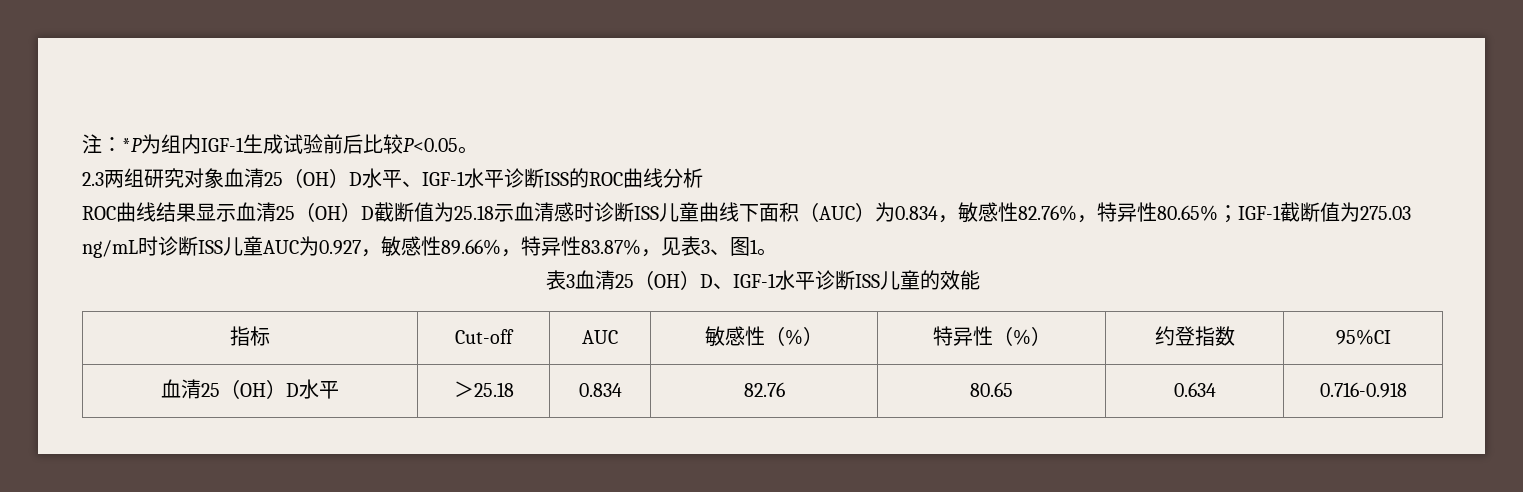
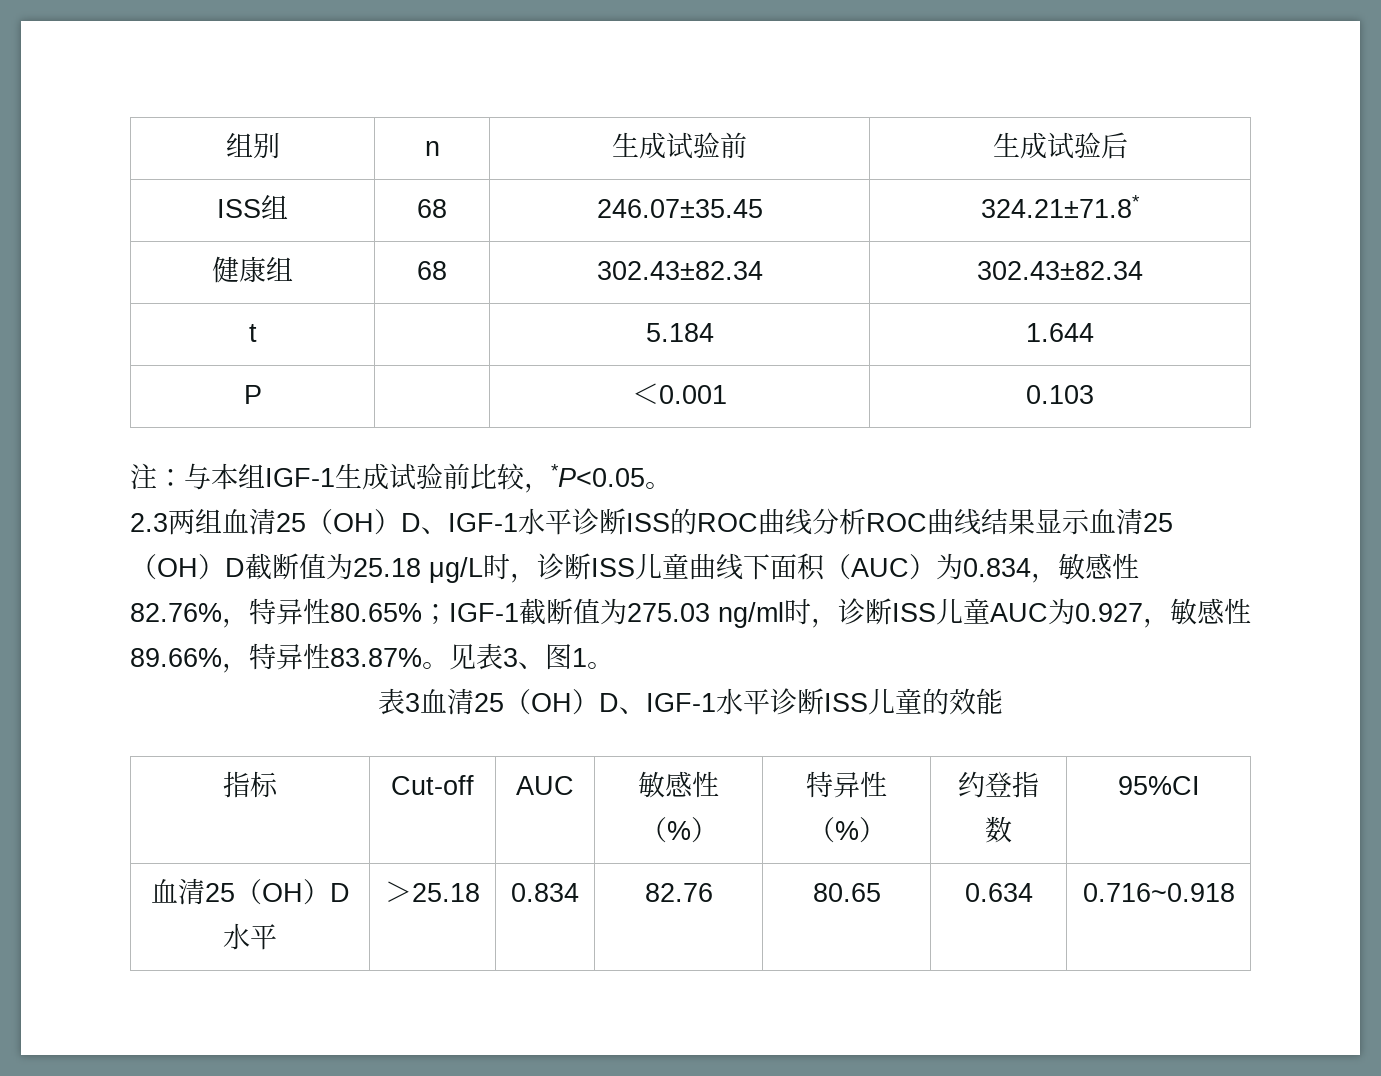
- 注：*P为组内IGF-1生成试验前后比较P<0.05。
+ 组别 | n | 生成试验前 | 生成试验后
+ ISS组 | 68 | 246.07±35.45 | 324.21±71.8*
+ 健康组 | 68 | 302.43±82.34 | 302.43±82.34
+ t | | 5.184 | 1.644
+ P | | ＜0.001 | 0.103
+ 注：与本组IGF-1生成试验前比较，*P<0.05。
- 2.3两组研究对象血清25（OH）D水平、IGF-1水平诊断ISS的ROC曲线分析
- ROC曲线结果显示血清25（OH）D截断值为25.18示血清感时诊断ISS儿童曲线下面积（AUC）为0.834，敏感性82.76%，特异性80.65%；IGF-1截断值为275.03 ng/mL时诊断ISS儿童AUC为0.927，敏感性89.66%，特异性83.87%，见表3、图1。
+ 2.3两组血清25（OH）D、IGF-1水平诊断ISS的ROC曲线分析ROC曲线结果显示血清25（OH）D截断值为25.18 μg/L时，诊断ISS儿童曲线下面积（AUC）为0.834，敏感性82.76%，特异性80.65%；IGF-1截断值为275.03 ng/ml时，诊断ISS儿童AUC为0.927，敏感性89.66%，特异性83.87%。见表3、图1。
- 血清25（OH）D水平 | ＞25.18 | 0.834 | 82.76 | 80.65 | 0.634 | 0.716-0.918
+ 血清25（OH）D水平 | ＞25.18 | 0.834 | 82.76 | 80.65 | 0.634 | 0.716~0.918

